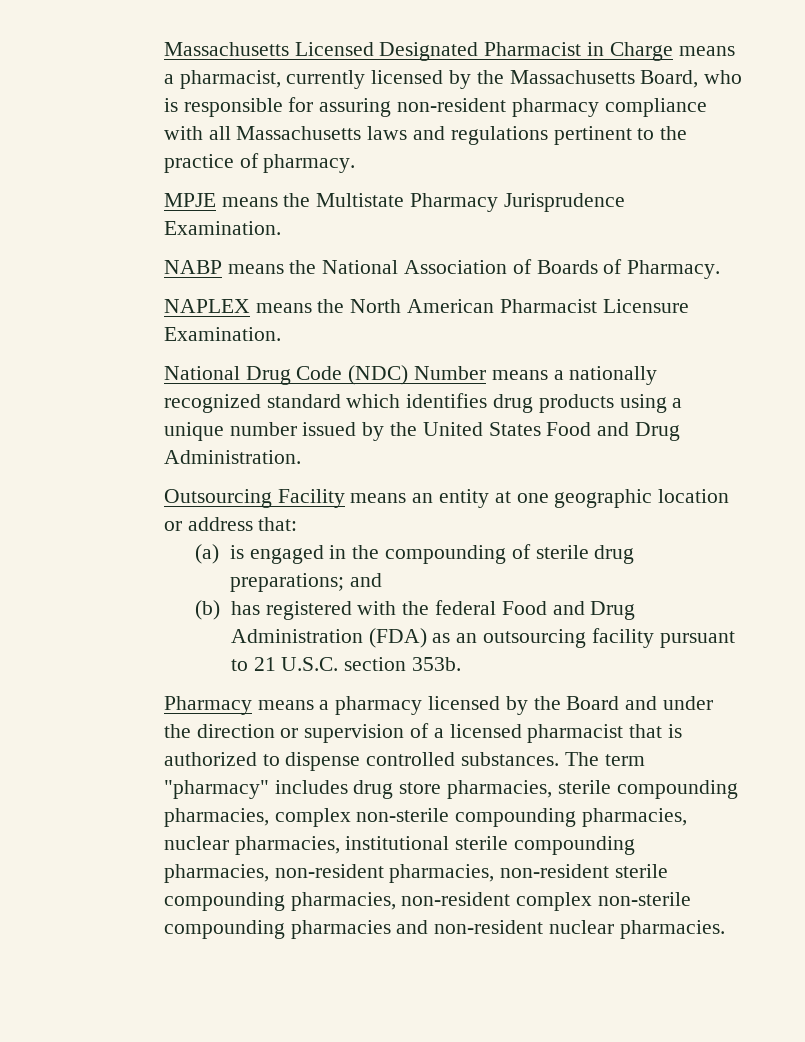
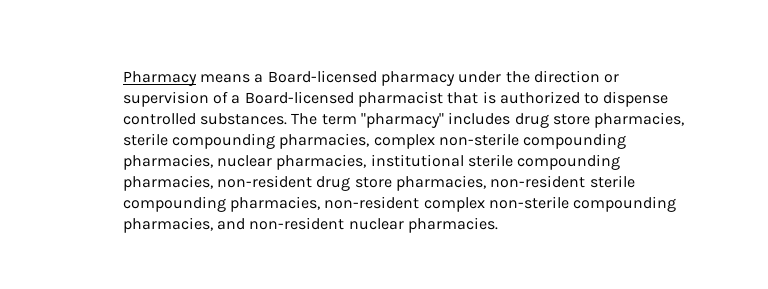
- Massachusetts Licensed Designated Pharmacist in Charge means a pharmacist, currently licensed by the Massachusetts Board, who is responsible for assuring non-resident pharmacy compliance with all Massachusetts laws and regulations pertinent to the practice of pharmacy.
- MPJE means the Multistate Pharmacy Jurisprudence Examination.
- NABP means the National Association of Boards of Pharmacy.
- NAPLEX means the North American Pharmacist Licensure Examination.
- National Drug Code (NDC) Number means a nationally recognized standard which identifies drug products using a unique number issued by the United States Food and Drug Administration.
- Outsourcing Facility means an entity at one geographic location or address that:
- (a) is engaged in the compounding of sterile drug preparations; and
- (b) has registered with the federal Food and Drug Administration (FDA) as an outsourcing facility pursuant to 21 U.S.C. section 353b.
- Pharmacy means a pharmacy licensed by the Board and under the direction or supervision of a licensed pharmacist that is authorized to dispense controlled substances.
+ Pharmacy means a Board-licensed pharmacy under the direction or supervision of a Board-licensed pharmacist that is authorized to dispense controlled substances.
- The term "pharmacy" includes drug store pharmacies, sterile compounding pharmacies, complex non-sterile compounding pharmacies, nuclear pharmacies, institutional sterile compounding pharmacies, non-resident pharmacies, non-resident sterile compounding pharmacies, non-resident complex non-sterile compounding pharmacies and non-resident nuclear pharmacies.
+ The term "pharmacy" includes drug store pharmacies, sterile compounding pharmacies, complex non-sterile compounding pharmacies, nuclear pharmacies, institutional sterile compounding pharmacies, non-resident drug store pharmacies, non-resident sterile compounding pharmacies, non-resident complex non-sterile compounding pharmacies, and non-resident nuclear pharmacies.

